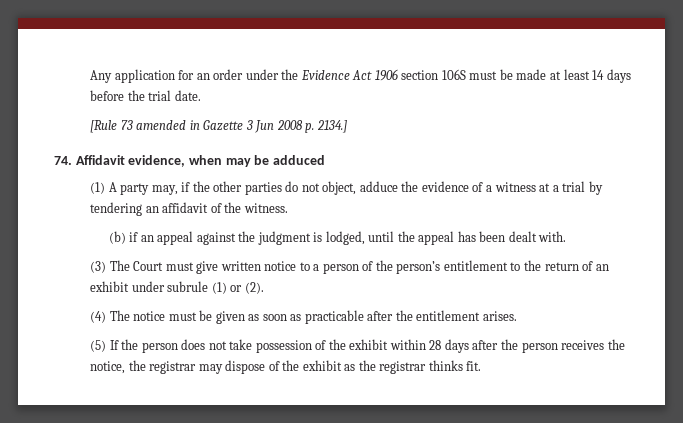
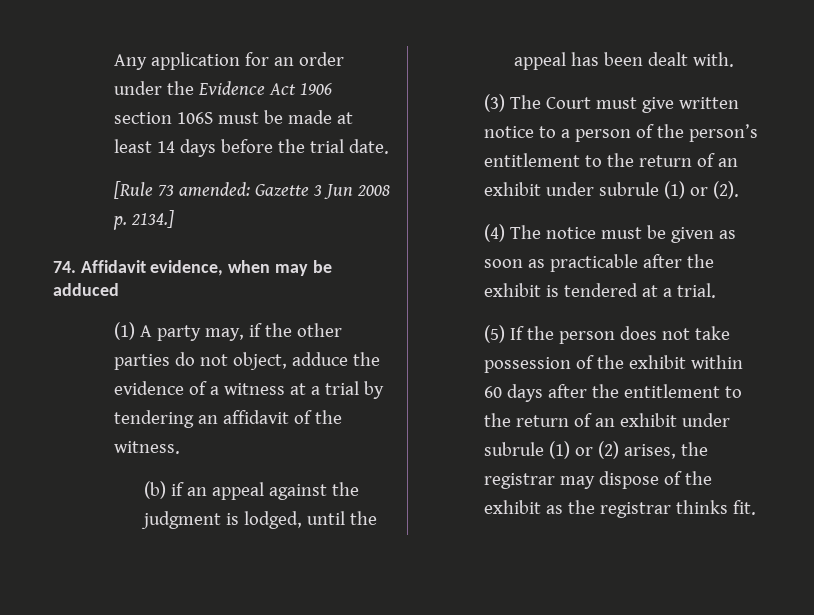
- [Rule 73 amended in Gazette 3 Jun 2008 p. 2134.]
+ [Rule 73 amended: Gazette 3 Jun 2008 p. 2134.]
- (4) The notice must be given as soon as practicable after the entitlement arises.
+ (4) The notice must be given as soon as practicable after the exhibit is tendered at a trial.
- (5) If the person does not take possession of the exhibit within 28 days after the person receives the notice, the registrar may dispose of the exhibit as the registrar thinks fit.
+ (5) If the person does not take possession of the exhibit within 60 days after the entitlement to the return of an exhibit under subrule (1) or (2) arises, the registrar may dispose of the exhibit as the registrar thinks fit.

